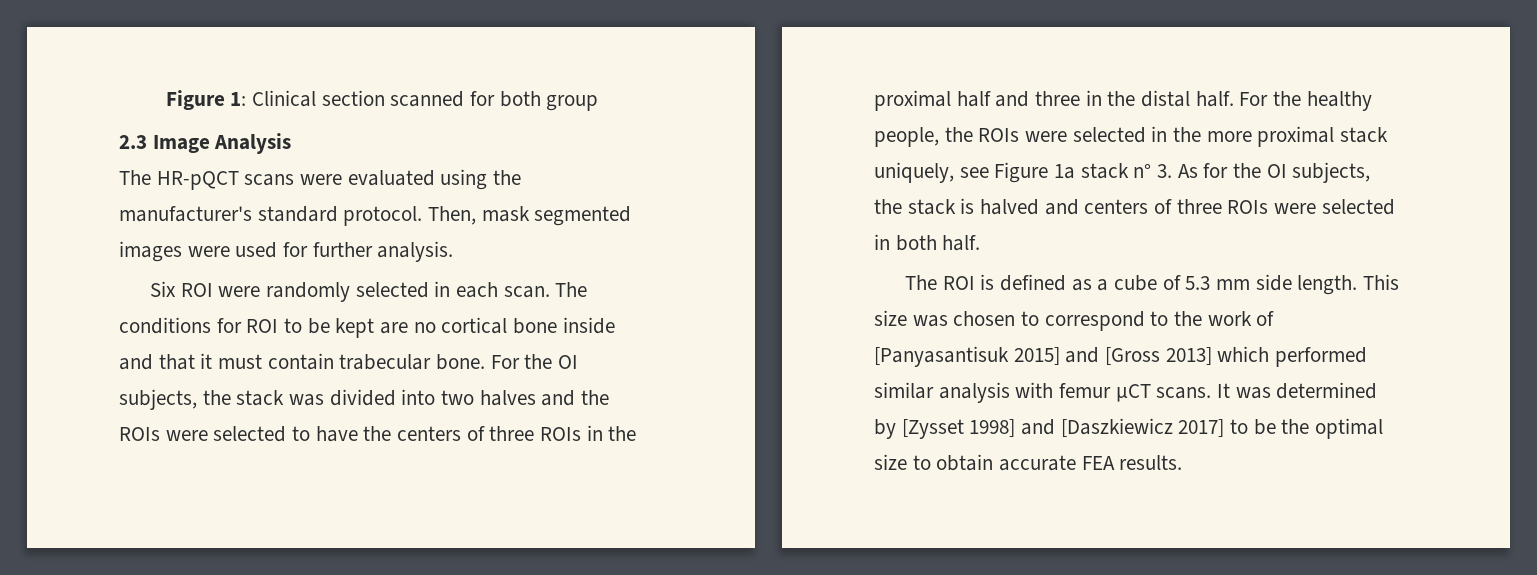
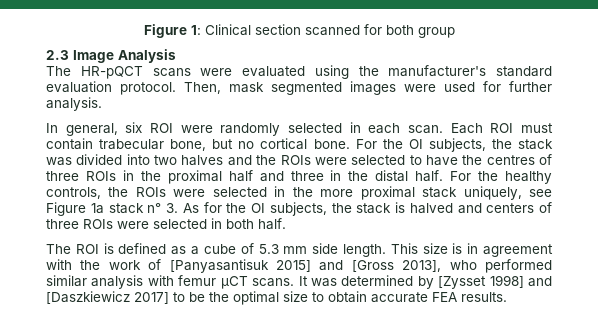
- The HR-pQCT scans were evaluated using the manufacturer's standard protocol.
+ The HR-pQCT scans were evaluated using the manufacturer's standard evaluation protocol.
- Six ROI were randomly selected in each scan.
+ In general, six ROI were randomly selected in each scan.
- The conditions for ROI to be kept are no cortical bone inside and that it must contain trabecular bone.
+ Each ROI must contain trabecular bone, but no cortical bone.
- For the OI subjects, the stack was divided into two halves and the ROIs were selected to have the centers of three ROIs in the proximal half and three in the distal half.
+ For the OI subjects, the stack was divided into two halves and the ROIs were selected to have the centres of three ROIs in the proximal half and three in the distal half.
- For the healthy people, the ROIs were selected in the more proximal stack uniquely, see Figure 1a stack n° 3. As for the OI subjects, the stack is halved and centers of three ROIs were selected in both half.
+ For the healthy controls, the ROIs were selected in the more proximal stack uniquely, see Figure 1a stack n° 3. As for the OI subjects, the stack is halved and centers of three ROIs were selected in both half.
- This size was chosen to correspond to the work of [Panyasantisuk 2015] and [Gross 2013] which performed similar analysis with femur μCT scans.
+ This size is in agreement with the work of [Panyasantisuk 2015] and [Gross 2013], who performed similar analysis with femur μCT scans.

